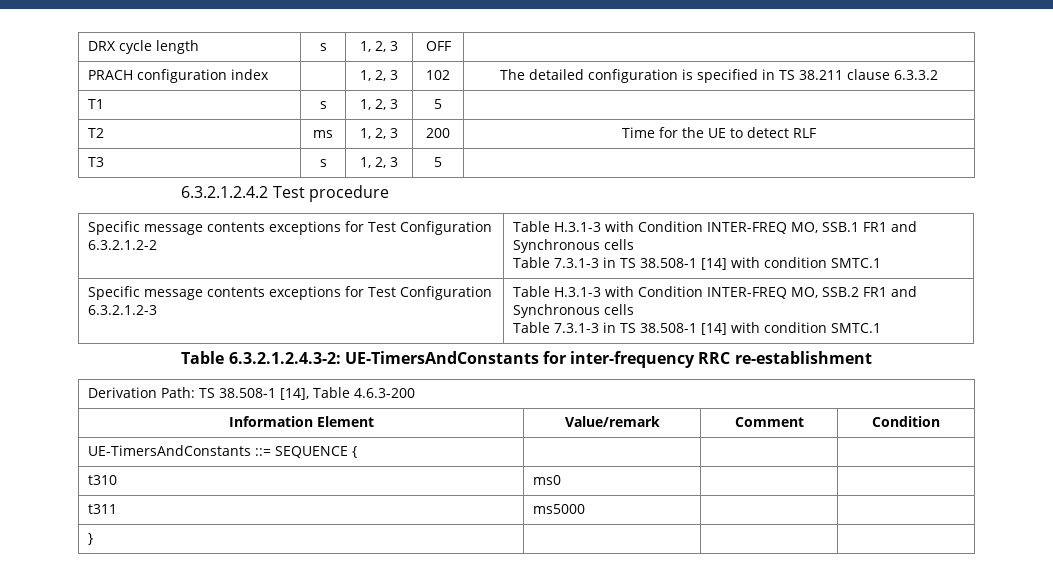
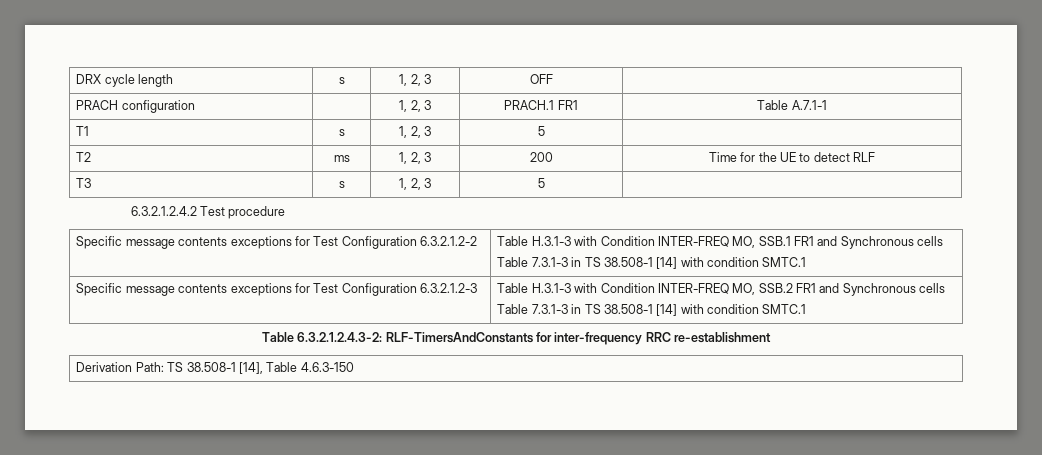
- PRACH configuration index | | 1, 2, 3 | 102 | The detailed configuration is specified in TS 38.211 clause 6.3.3.2
+ PRACH configuration | | 1, 2, 3 | PRACH.1 FR1 | Table A.7.1-1
- Table 6.3.2.1.2.4.3-2: UE-TimersAndConstants for inter-frequency RRC re-establishment
+ Table 6.3.2.1.2.4.3-2: RLF-TimersAndConstants for inter-frequency RRC re-establishment
- Derivation Path: TS 38.508-1 [14], Table 4.6.3-200
- Information Element | Value/remark | Comment | Condition
- UE-TimersAndConstants ::= SEQUENCE { | | |
- t310 | ms0 | |
- t311 | ms5000 | |
- } | | |
+ Derivation Path: TS 38.508-1 [14], Table 4.6.3-150

